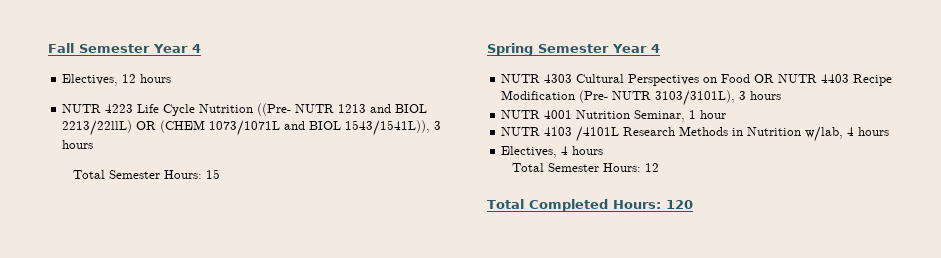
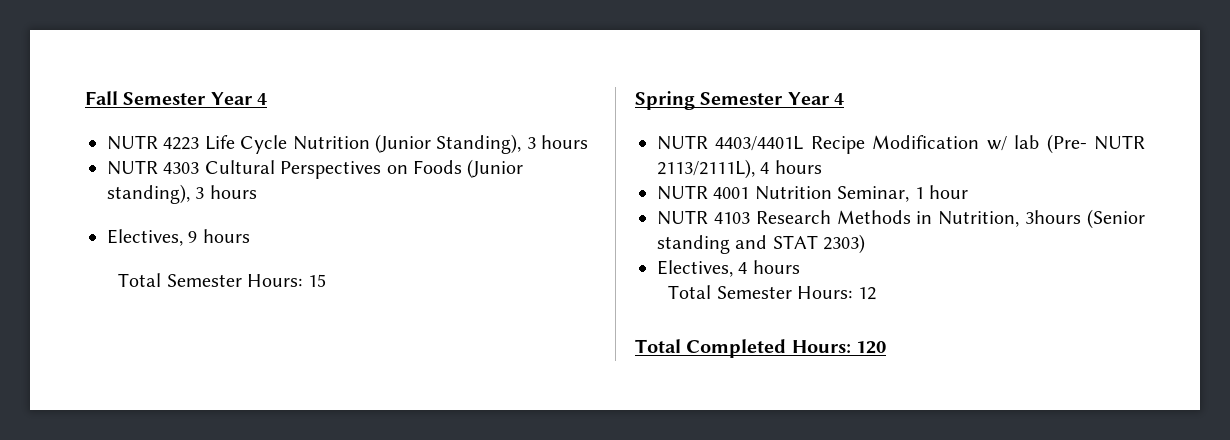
- Electives, 12 hours
- NUTR 4223 Life Cycle Nutrition ((Pre- NUTR 1213 and BIOL 2213/22llL) OR (CHEM 1073/1071L and BIOL 1543/1541L)), 3 hours
+ NUTR 4223 Life Cycle Nutrition (Junior Standing), 3 hours
+ NUTR 4303 Cultural Perspectives on Foods (Junior standing), 3 hours
+ Electives, 9 hours
- NUTR 4303 Cultural Perspectives on Food OR NUTR 4403 Recipe Modification (Pre- NUTR 3103/3101L), 3 hours
+ NUTR 4403/4401L Recipe Modification w/ lab (Pre- NUTR 2113/2111L), 4 hours
- NUTR 4103 /4101L Research Methods in Nutrition w/lab, 4 hours
+ NUTR 4103 Research Methods in Nutrition, 3hours (Senior standing and STAT 2303)

